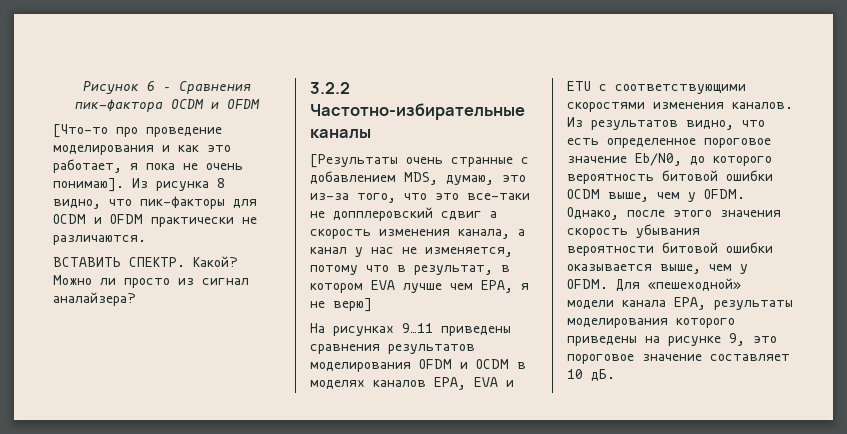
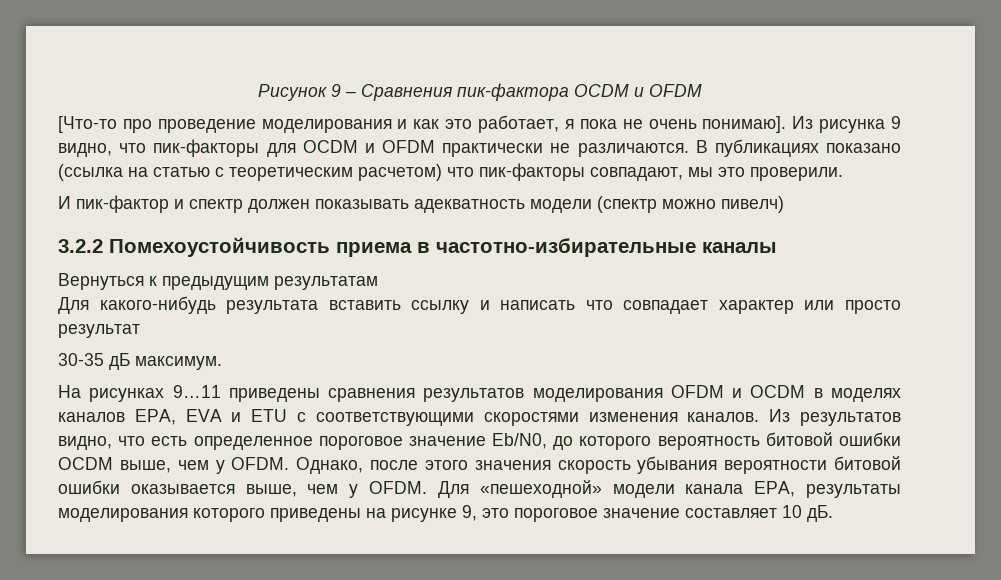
- Рисунок 6 – Сравнения пик-фактора OCDM и OFDM
+ Рисунок 9 – Сравнения пик-фактора OCDM и OFDM
- Из рисунка 8 видно, что пик-факторы для OCDM и OFDM практически не различаются.
- ВСТАВИТЬ СПЕКТР. Какой? Можно ли просто из сигнал аналайзера?
- 3.2.2 Частотно-избирательные каналы
- [Результаты очень странные с добавлением MDS, думаю, это из-за того, что это все-таки не допплеровский сдвиг а скорость изменения канала, а канал у нас не изменяется, потому что в результат, в котором EVA лучше чем EPA, я не верю]
+ Из рисунка 9 видно, что пик-факторы для OCDM и OFDM практически не различаются. В публикациях показано (ссылка на статью с теоретическим расчетом) что пик-факторы совпадают, мы это проверили.
+ И пик-фактор и спектр должен показывать адекватность модели (спектр можно пивелч)
+ 3.2.2 Помехоустойчивость приема в частотно-избирательные каналы
+ Вернуться к предыдущим результатам
+ Для какого-нибудь результата вставить ссылку и написать что совпадает характер или просто результат
+ 30-35 дБ максимум.

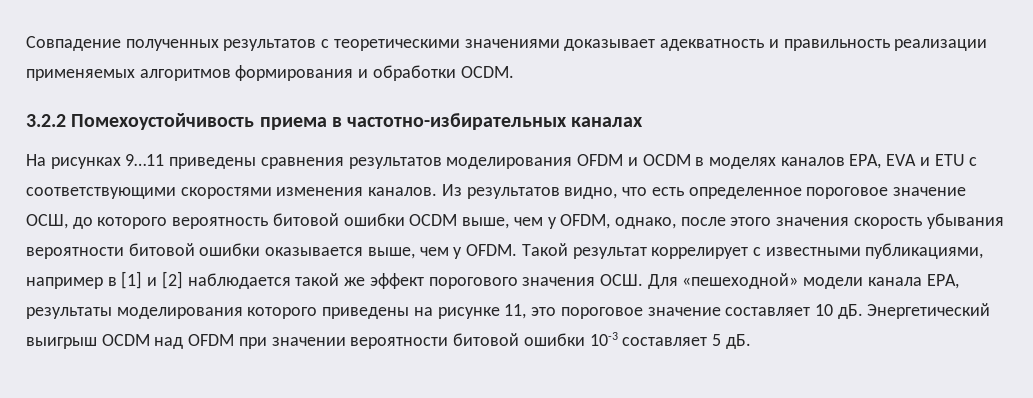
- Рисунок 9 – Сравнения пик-фактора OCDM и OFDM
- [Что-то про проведение моделирования и как это работает, я пока не очень понимаю]. Из рисунка 9 видно, что пик-факторы для OCDM и OFDM практически не различаются. В публикациях показано (ссылка на статью с теоретическим расчетом) что пик-факторы совпадают, мы это проверили.
- И пик-фактор и спектр должен показывать адекватность модели (спектр можно пивелч)
- 3.2.2 Помехоустойчивость приема в частотно-избирательные каналы
- Вернуться к предыдущим результатам
- Для какого-нибудь результата вставить ссылку и написать что совпадает характер или просто результат
- 30-35 дБ максимум.
+ Совпадение полученных результатов с теоретическими значениями доказывает адекватность и правильность реализации применяемых алгоритмов формирования и обработки OCDM.
+ 3.2.2 Помехоустойчивость приема в частотно-избирательных каналах
- Из результатов видно, что есть определенное пороговое значение Eb/N0, до которого вероятность битовой ошибки OCDM выше, чем у OFDM. Однако, после этого значения скорость убывания вероятности битовой ошибки оказывается выше, чем у OFDM.
+ Из результатов видно, что есть определенное пороговое значение ОСШ, до которого вероятность битовой ошибки OCDM выше, чем у OFDM, однако, после этого значения скорость убывания вероятности битовой ошибки оказывается выше, чем у OFDM.
- Для «пешеходной» модели канала EPA, результаты моделирования которого приведены на рисунке 9, это пороговое значение составляет 10 дБ.
+ Такой результат коррелирует с известными публикациями, например в [1] и [2] наблюдается такой же эффект порогового значения ОСШ. Для «пешеходной» модели канала EPA, результаты моделирования которого приведены на рисунке 11, это пороговое значение составляет 10 дБ.
+ Энергетический выигрыш OCDM над OFDM при значении вероятности битовой ошибки 10-3 составляет 5 дБ.

